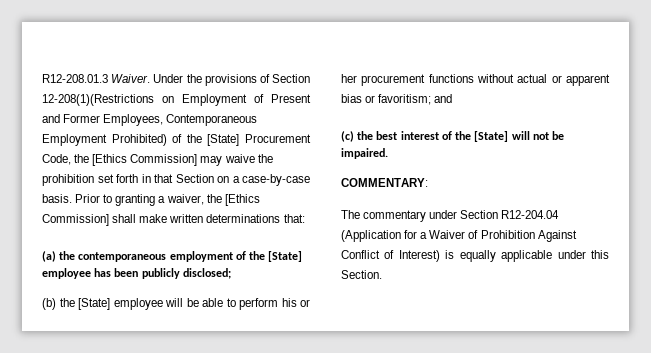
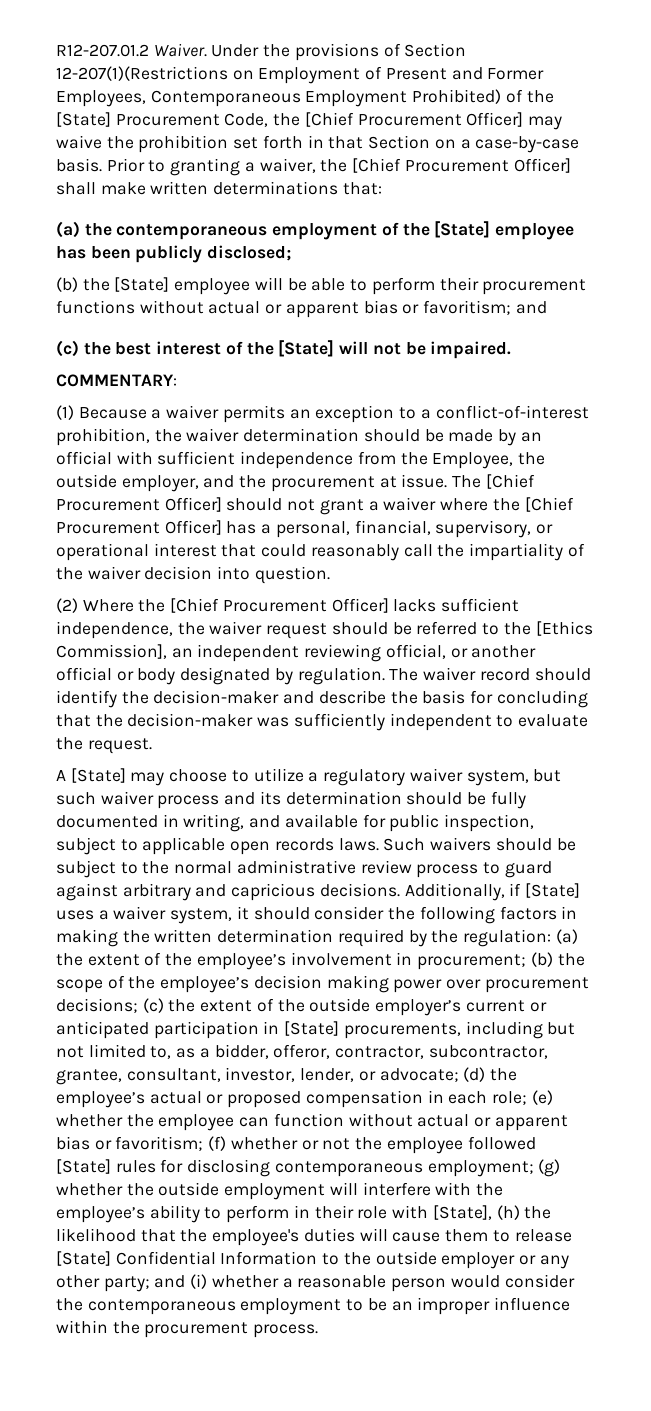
- R12-208.01.3 Waiver.
+ R12-207.01.2 Waiver.
- Under the provisions of Section 12-208(1)(Restrictions on Employment of Present and Former Employees, Contemporaneous Employment Prohibited) of the [State] Procurement Code, the [Ethics Commission] may waive the prohibition set forth in that Section on a case-by-case basis.
+ Under the provisions of Section 12-207(1)(Restrictions on Employment of Present and Former Employees, Contemporaneous Employment Prohibited) of the [State] Procurement Code, the [Chief Procurement Officer] may waive the prohibition set forth in that Section on a case-by-case basis.
- Prior to granting a waiver, the [Ethics Commission] shall make written determinations that:
+ Prior to granting a waiver, the [Chief Procurement Officer] shall make written determinations that:
- (b) the [State] employee will be able to perform his or her procurement functions without actual or apparent bias or favoritism; and
+ (b) the [State] employee will be able to perform their procurement functions without actual or apparent bias or favoritism; and
- The commentary under Section R12-204.04 (Application for a Waiver of Prohibition Against Conflict of Interest) is equally applicable under this Section.
+ (1) Because a waiver permits an exception to a conflict-of-interest prohibition, the waiver determination should be made by an official with sufficient independence from the Employee, the outside employer, and the procurement at issue. The [Chief Procurement Officer] should not grant a waiver where the [Chief Procurement Officer] has a personal, financial, supervisory, or operational interest that could reasonably call the impartiality of the waiver decision into question.
+ (2) Where the [Chief Procurement Officer] lacks sufficient independence, the waiver request should be referred to the [Ethics Commission], an independent reviewing official, or another official or body designated by regulation. The waiver record should identify the decision-maker and describe the basis for concluding that the decision-maker was sufficiently independent to evaluate the request.
+ A [State] may choose to utilize a regulatory waiver system, but such waiver process and its determination should be fully documented in writing, and available for public inspection, subject to applicable open records laws. Such waivers should be subject to the normal administrative review process to guard against arbitrary and capricious decisions. Additionally, if [State] uses a waiver system, it should consider the following factors in making the written determination required by the regulation: (a) the extent of the employee’s involvement in procurement; (b) the scope of the employee’s decision making power over procurement decisions; (c) the extent of the outside employer’s current or anticipated participation in [State] procurements, including but not limited to, as a bidder, offeror, contractor, subcontractor, grantee, consultant, investor, lender, or advocate; (d) the employee’s actual or proposed compensation in each role; (e) whether the employee can function without actual or apparent bias or favoritism; (f) whether or not the employee followed [State] rules for disclosing contemporaneous employment; (g) whether the outside employment will interfere with the employee’s ability to perform in their role with [State], (h) the likelihood that the employee's duties will cause them to release [State] Confidential Information to the outside employer or any other party; and (i) whether a reasonable person would consider the contemporaneous employment to be an improper influence within the procurement process.

